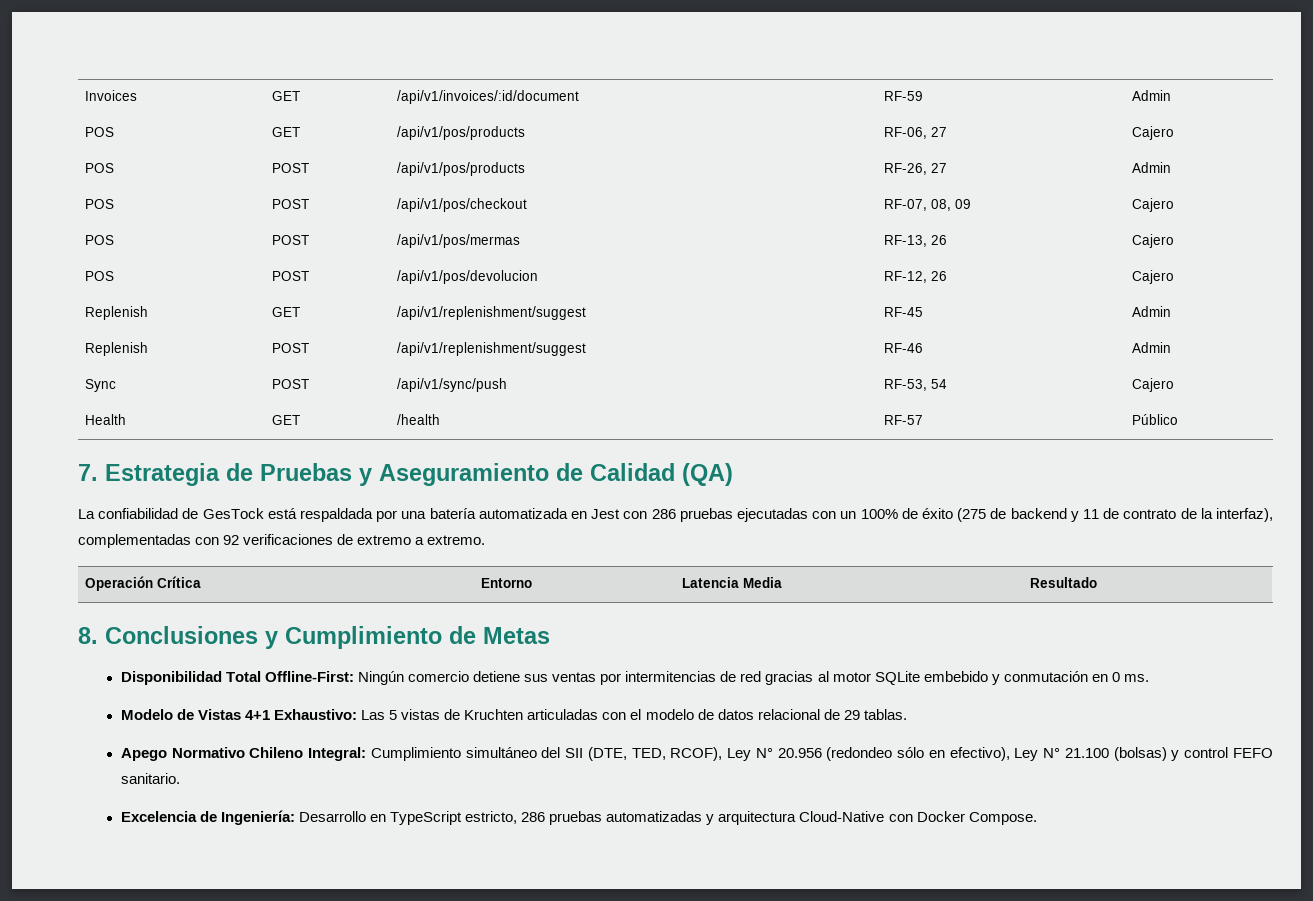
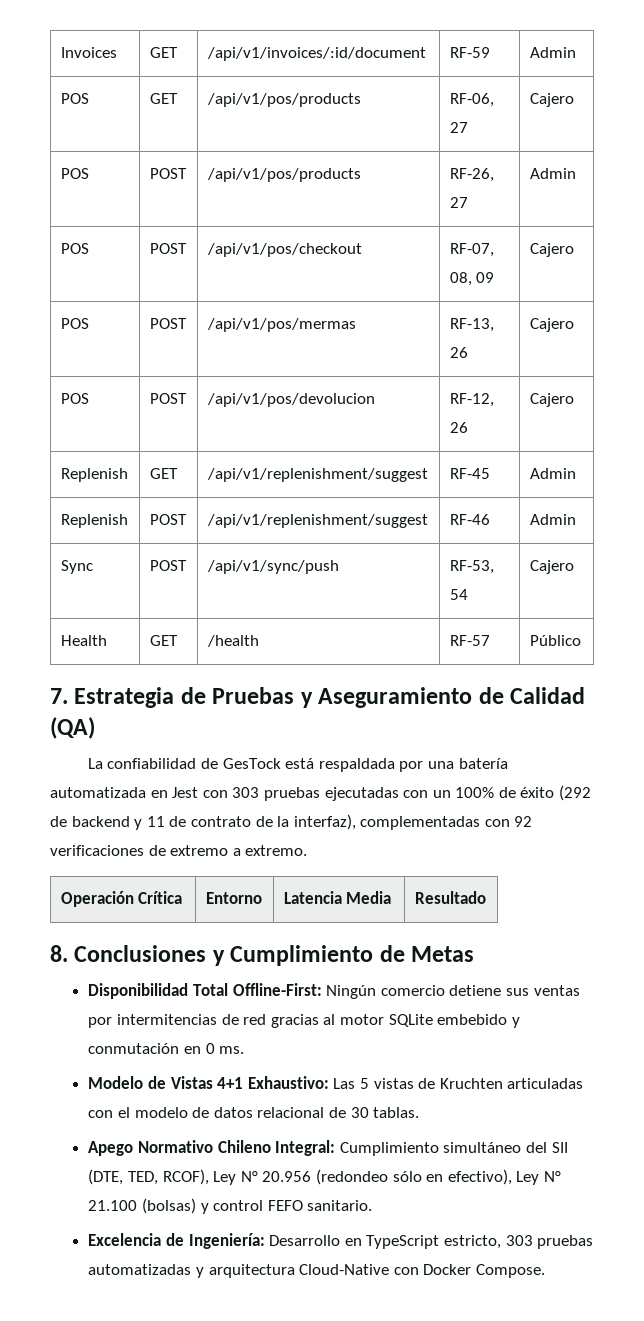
- La confiabilidad de GesTock está respaldada por una batería automatizada en Jest con 286 pruebas ejecutadas con un 100% de éxito (275 de backend y 11 de contrato de la interfaz), complementadas con 92 verificaciones de extremo a extremo.
+ La confiabilidad de GesTock está respaldada por una batería automatizada en Jest con 303 pruebas ejecutadas con un 100% de éxito (292 de backend y 11 de contrato de la interfaz), complementadas con 92 verificaciones de extremo a extremo.
- Modelo de Vistas 4+1 Exhaustivo: Las 5 vistas de Kruchten articuladas con el modelo de datos relacional de 29 tablas.
+ Modelo de Vistas 4+1 Exhaustivo: Las 5 vistas de Kruchten articuladas con el modelo de datos relacional de 30 tablas.
- Excelencia de Ingeniería: Desarrollo en TypeScript estricto, 286 pruebas automatizadas y arquitectura Cloud-Native con Docker Compose.
+ Excelencia de Ingeniería: Desarrollo en TypeScript estricto, 303 pruebas automatizadas y arquitectura Cloud-Native con Docker Compose.

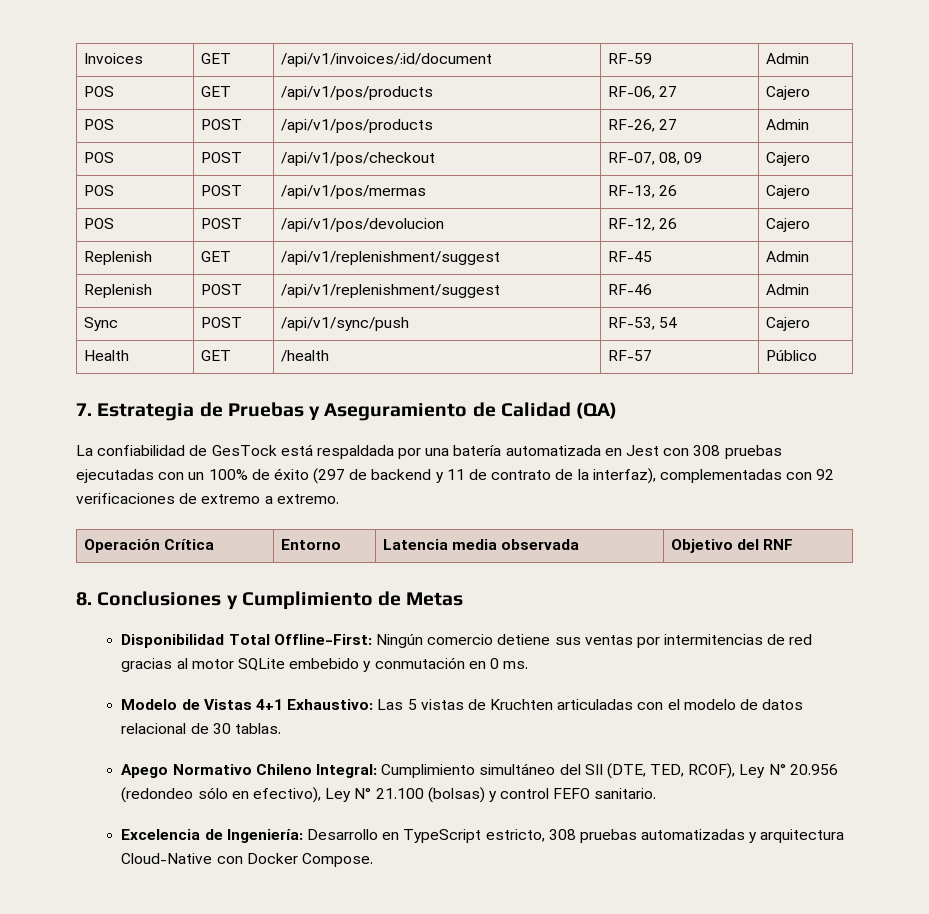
- La confiabilidad de GesTock está respaldada por una batería automatizada en Jest con 303 pruebas ejecutadas con un 100% de éxito (292 de backend y 11 de contrato de la interfaz), complementadas con 92 verificaciones de extremo a extremo.
+ La confiabilidad de GesTock está respaldada por una batería automatizada en Jest con 308 pruebas ejecutadas con un 100% de éxito (297 de backend y 11 de contrato de la interfaz), complementadas con 92 verificaciones de extremo a extremo.
- Operación Crítica | Entorno | Latencia Media | Resultado
+ Operación Crítica | Entorno | Latencia media observada | Objetivo del RNF
- Excelencia de Ingeniería: Desarrollo en TypeScript estricto, 303 pruebas automatizadas y arquitectura Cloud-Native con Docker Compose.
+ Excelencia de Ingeniería: Desarrollo en TypeScript estricto, 308 pruebas automatizadas y arquitectura Cloud-Native con Docker Compose.

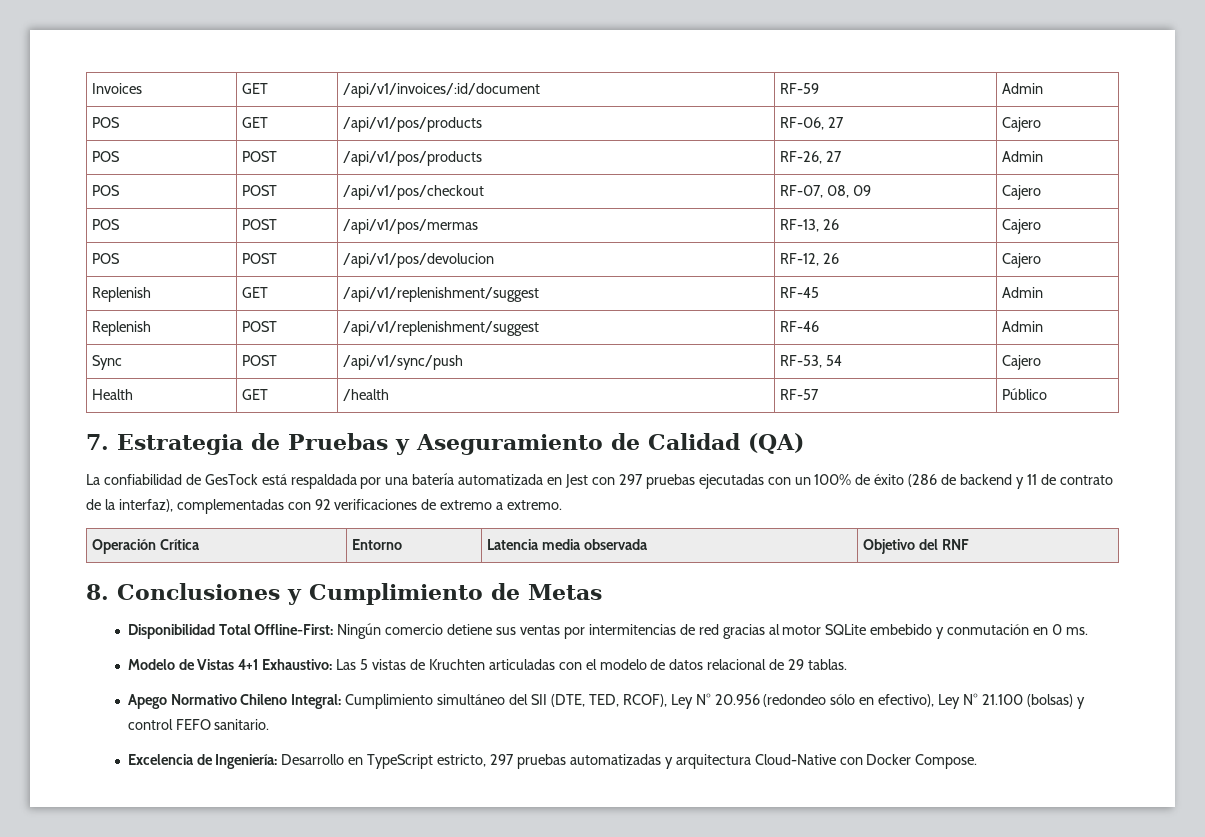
- La confiabilidad de GesTock está respaldada por una batería automatizada en Jest con 308 pruebas ejecutadas con un 100% de éxito (297 de backend y 11 de contrato de la interfaz), complementadas con 92 verificaciones de extremo a extremo.
+ La confiabilidad de GesTock está respaldada por una batería automatizada en Jest con 297 pruebas ejecutadas con un 100% de éxito (286 de backend y 11 de contrato de la interfaz), complementadas con 92 verificaciones de extremo a extremo.
- Modelo de Vistas 4+1 Exhaustivo: Las 5 vistas de Kruchten articuladas con el modelo de datos relacional de 30 tablas.
+ Modelo de Vistas 4+1 Exhaustivo: Las 5 vistas de Kruchten articuladas con el modelo de datos relacional de 29 tablas.
- Excelencia de Ingeniería: Desarrollo en TypeScript estricto, 308 pruebas automatizadas y arquitectura Cloud-Native con Docker Compose.
+ Excelencia de Ingeniería: Desarrollo en TypeScript estricto, 297 pruebas automatizadas y arquitectura Cloud-Native con Docker Compose.

